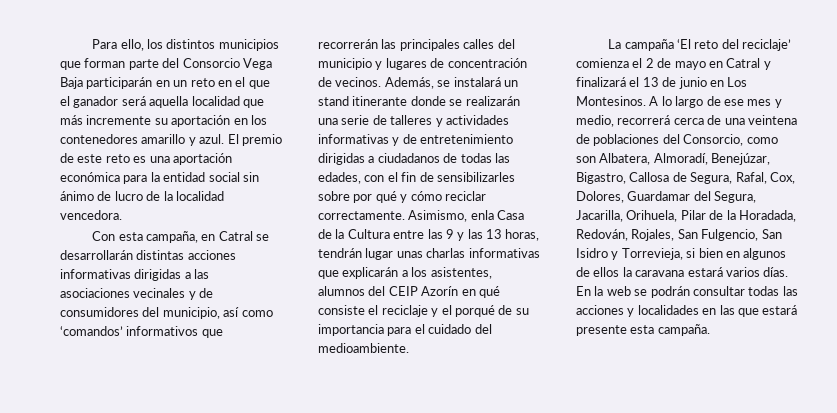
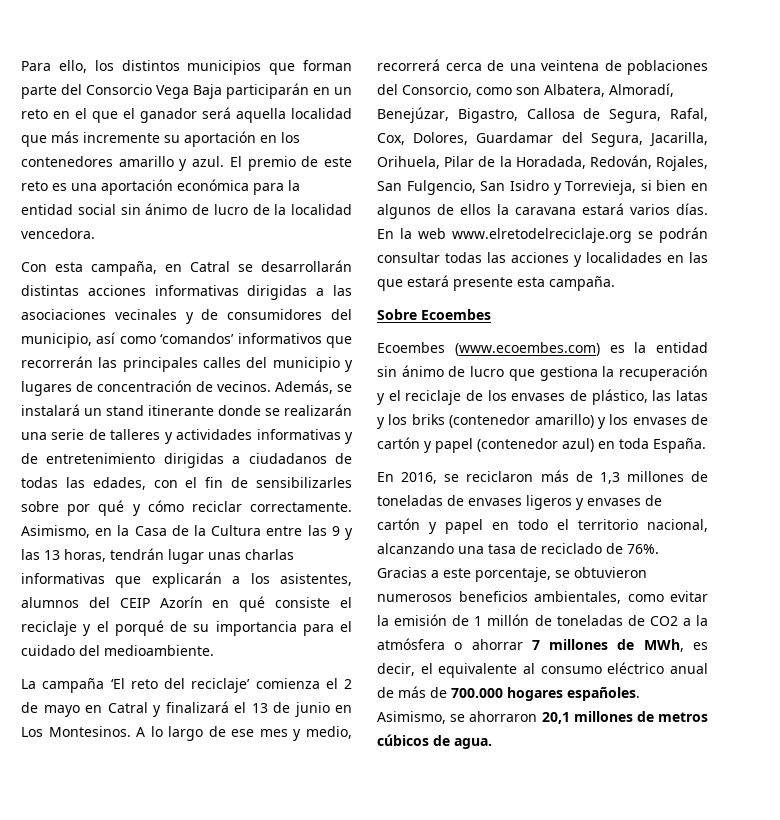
- Asimismo, enla Casa de la Cultura entre las 9 y las 13 horas, tendrán lugar unas charlas informativas que explicarán a los asistentes, alumnos del CEIP Azorín en qué consiste el reciclaje y el porqué de su importancia para el cuidado del medioambiente.
+ Asimismo, en la Casa de la Cultura entre las 9 y las 13 horas, tendrán lugar unas charlas informativas que explicarán a los asistentes, alumnos del CEIP Azorín en qué consiste el reciclaje y el porqué de su importancia para el cuidado del medioambiente.
- En la web se podrán consultar todas las acciones y localidades en las que estará presente esta campaña.
+ En la web www.elretodelreciclaje.org se podrán consultar todas las acciones y localidades en las que estará presente esta campaña.
+ Sobre Ecoembes
+ Ecoembes (www.ecoembes.com) es la entidad sin ánimo de lucro que gestiona la recuperación y el reciclaje de los envases de plástico, las latas y los briks (contenedor amarillo) y los envases de cartón y papel (contenedor azul) en toda España.
+ En 2016, se reciclaron más de 1,3 millones de toneladas de envases ligeros y envases de cartón y papel en todo el territorio nacional, alcanzando una tasa de reciclado de 76%. Gracias a este porcentaje, se obtuvieron numerosos beneficios ambientales, como evitar la emisión de 1 millón de toneladas de CO2 a la atmósfera o ahorrar 7 millones de MWh, es decir, el equivalente al consumo eléctrico anual de más de 700.000 hogares españoles. Asimismo, se ahorraron 20,1 millones de metros cúbicos de agua.

